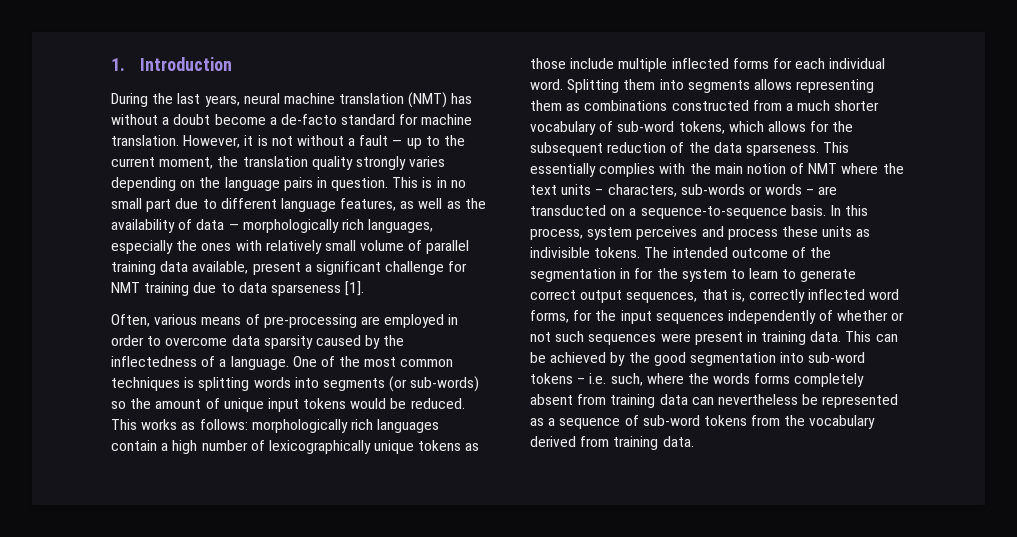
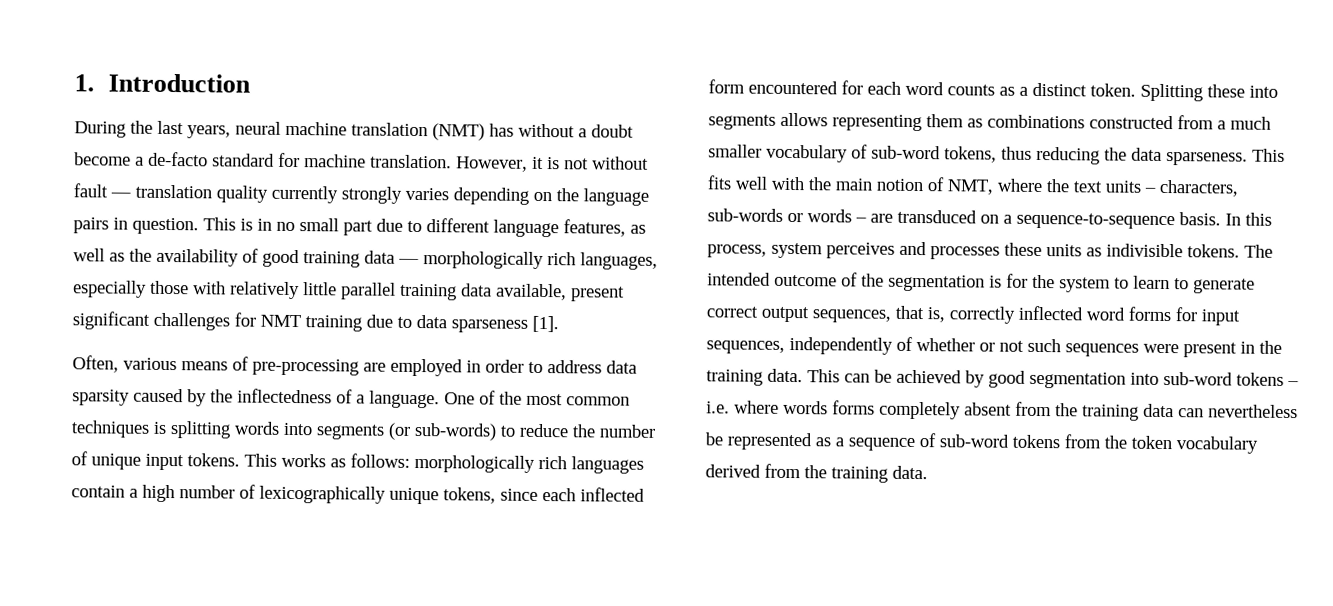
- However, it is not without a fault — up to the current moment, the translation quality strongly varies depending on the language pairs in question.
+ However, it is not without fault — translation quality currently strongly varies depending on the language pairs in question.
- This is in no small part due to different language features, as well as the availability of data — morphologically rich languages, especially the ones with relatively small volume of parallel training data available, present a significant challenge for NMT training due to data sparseness [1].
+ This is in no small part due to different language features, as well as the availability of good training data — morphologically rich languages, especially those with relatively little parallel training data available, present significant challenges for NMT training due to data sparseness [1].
- Often, various means of pre-processing are employed in order to overcome data sparsity caused by the inflectedness of a language.
+ Often, various means of pre-processing are employed in order to address data sparsity caused by the inflectedness of a language.
- One of the most common techniques is splitting words into segments (or sub-words) so the amount of unique input tokens would be reduced.
+ One of the most common techniques is splitting words into segments (or sub-words) to reduce the number of unique input tokens.
- This works as follows: morphologically rich languages contain a high number of lexicographically unique tokens as those include multiple inflected forms for each individual word. Splitting them into segments allows representing them as combinations constructed from a much shorter vocabulary of sub-word tokens, which allows for the subsequent reduction of the data sparseness.
+ This works as follows: morphologically rich languages contain a high number of lexicographically unique tokens, since each inflected form encountered for each word counts as a distinct token. Splitting these into segments allows representing them as combinations constructed from a much smaller vocabulary of sub-word tokens, thus reducing the data sparseness.
- This essentially complies with the main notion of NMT where the text units – characters, sub-words or words – are transducted on a sequence-to-sequence basis.
+ This fits well with the main notion of NMT, where the text units – characters, sub-words or words – are transduced on a sequence-to-sequence basis.
- In this process, system perceives and process these units as indivisible tokens.
+ In this process, system perceives and processes these units as indivisible tokens.
- The intended outcome of the segmentation in for the system to learn to generate correct output sequences, that is, correctly inflected word forms, for the input sequences independently of whether or not such sequences were present in training data.
+ The intended outcome of the segmentation is for the system to learn to generate correct output sequences, that is, correctly inflected word forms for input sequences, independently of whether or not such sequences were present in the training data.
- This can be achieved by the good segmentation into sub-word tokens – i.e. such, where the words forms completely absent from training data can nevertheless be represented as a sequence of sub-word tokens from the vocabulary derived from training data.
+ This can be achieved by good segmentation into sub-word tokens – i.e. where words forms completely absent from the training data can nevertheless be represented as a sequence of sub-word tokens from the token vocabulary derived from the training data.

